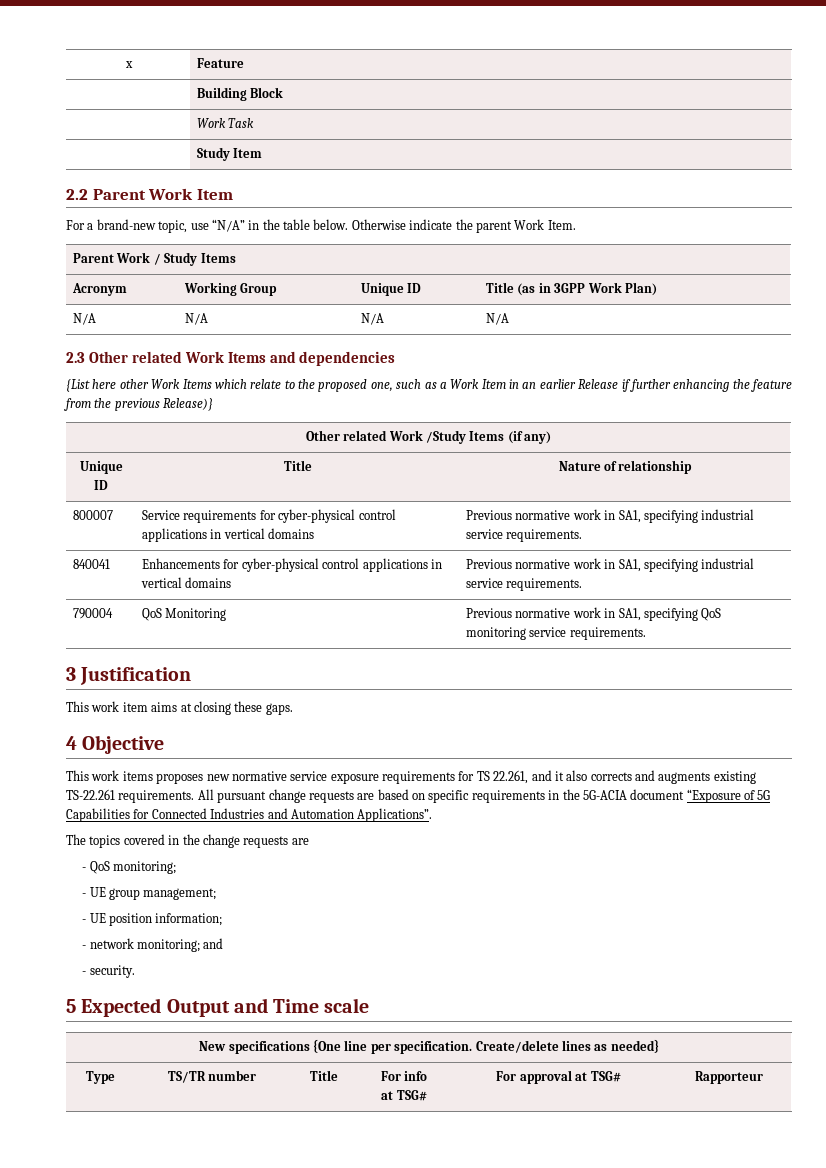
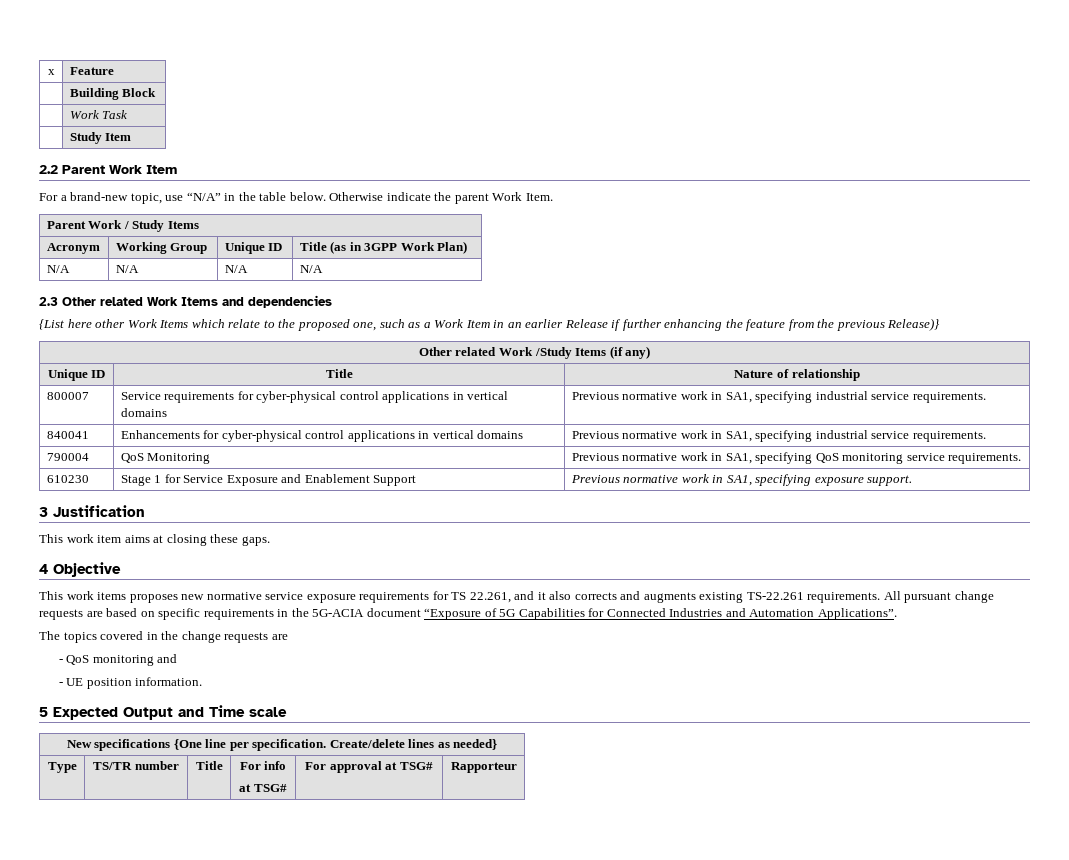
+ 610230 | Stage 1 for Service Exposure and Enablement Support | Previous normative work in SA1, specifying exposure support.
- - QoS monitoring;
- - UE group management;
- - UE position information;
- - network monitoring; and
- - security.
+ - QoS monitoring and
+ - UE position information.

